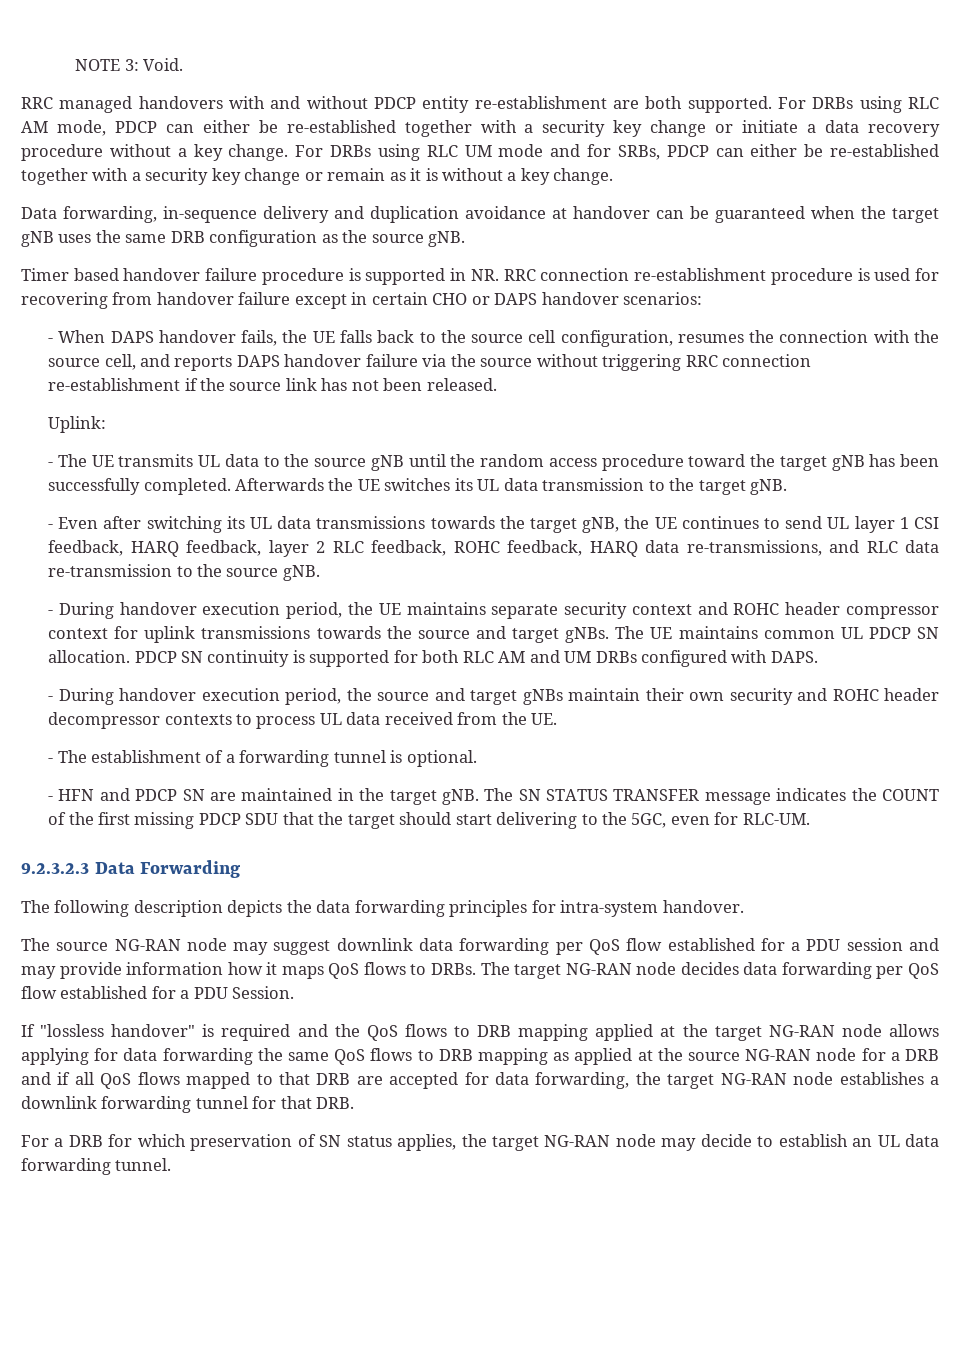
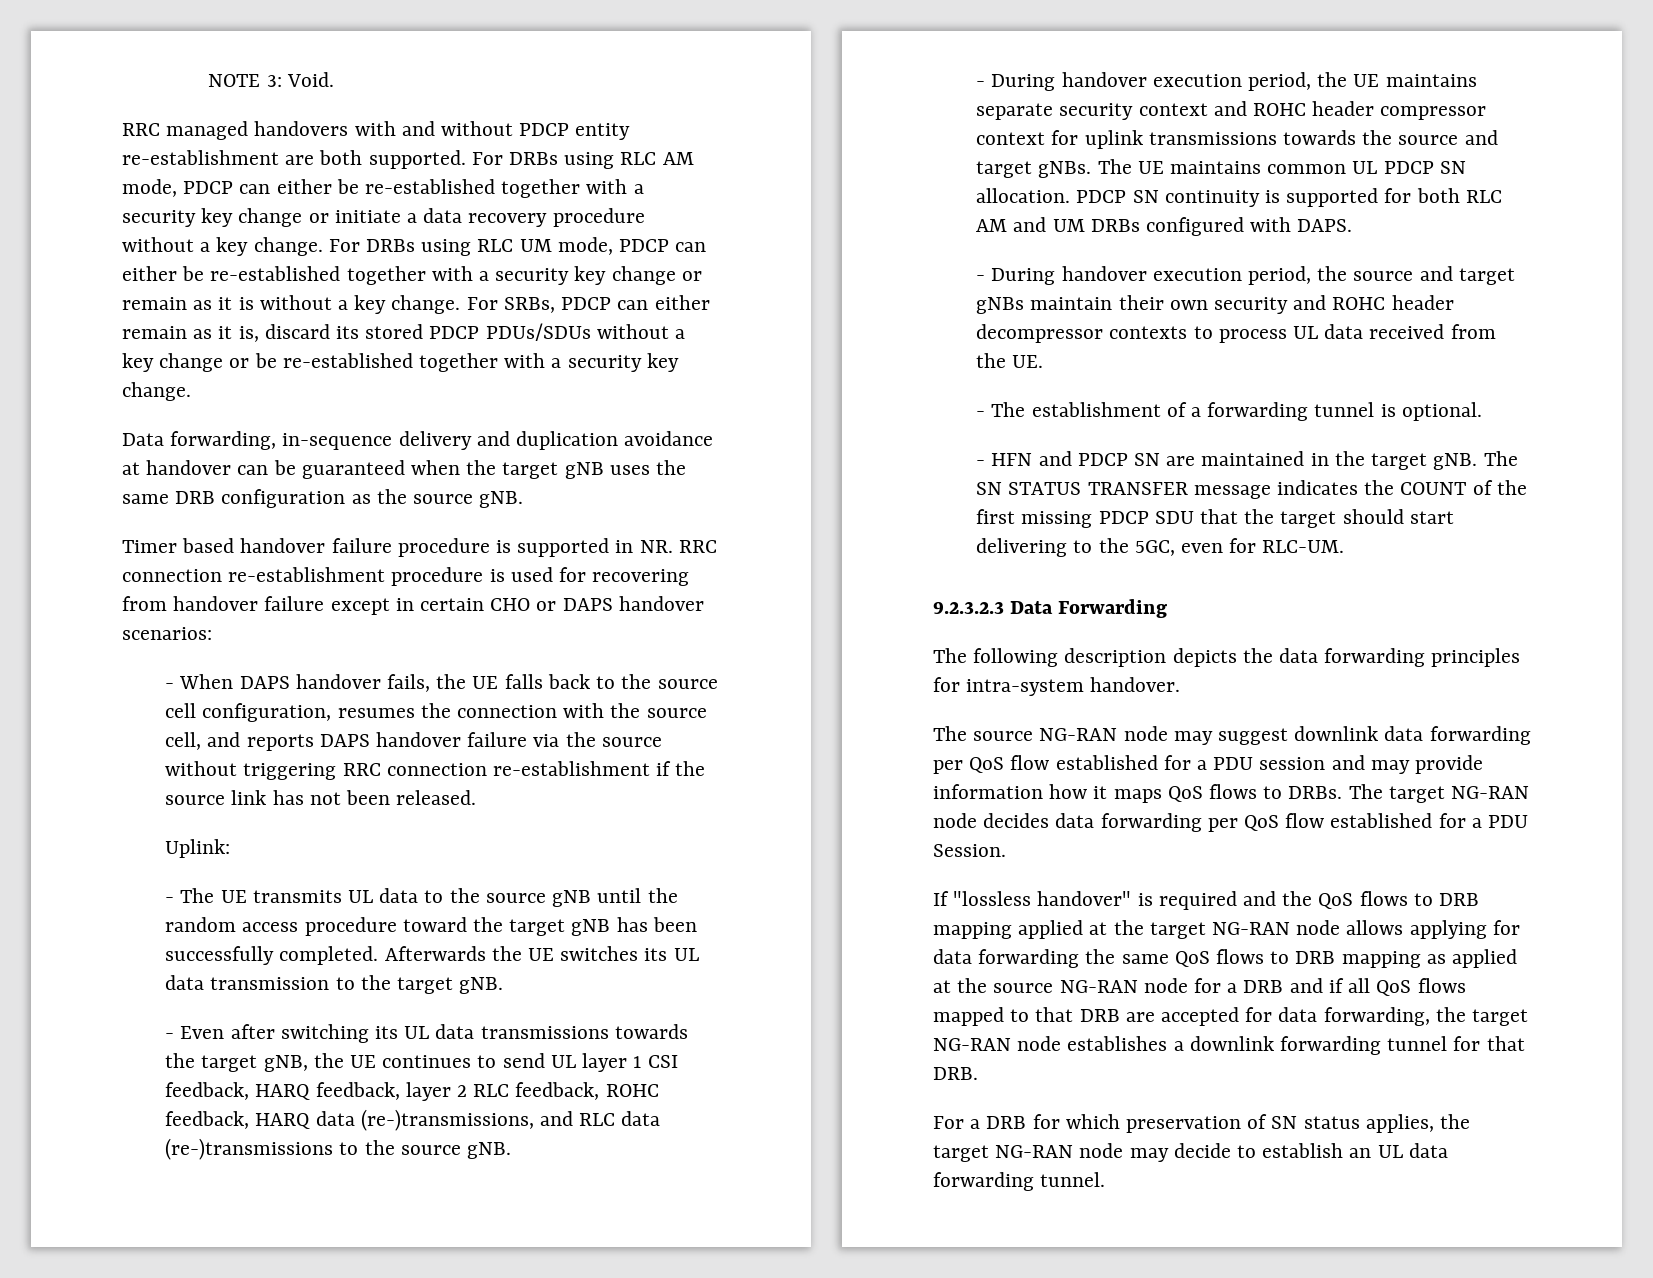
- For DRBs using RLC UM mode and for SRBs, PDCP can either be re-established together with a security key change or remain as it is without a key change.
+ For DRBs using RLC UM mode, PDCP can either be re-established together with a security key change or remain as it is without a key change. For SRBs, PDCP can either remain as it is, discard its stored PDCP PDUs/SDUs without a key change or be re-established together with a security key change.
- - Even after switching its UL data transmissions towards the target gNB, the UE continues to send UL layer 1 CSI feedback, HARQ feedback, layer 2 RLC feedback, ROHC feedback, HARQ data re-transmissions, and RLC data re-transmission to the source gNB.
+ - Even after switching its UL data transmissions towards the target gNB, the UE continues to send UL layer 1 CSI feedback, HARQ feedback, layer 2 RLC feedback, ROHC feedback, HARQ data (re-)transmissions, and RLC data (re-)transmissions to the source gNB.

